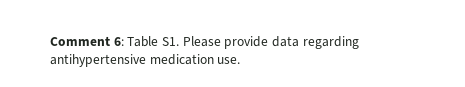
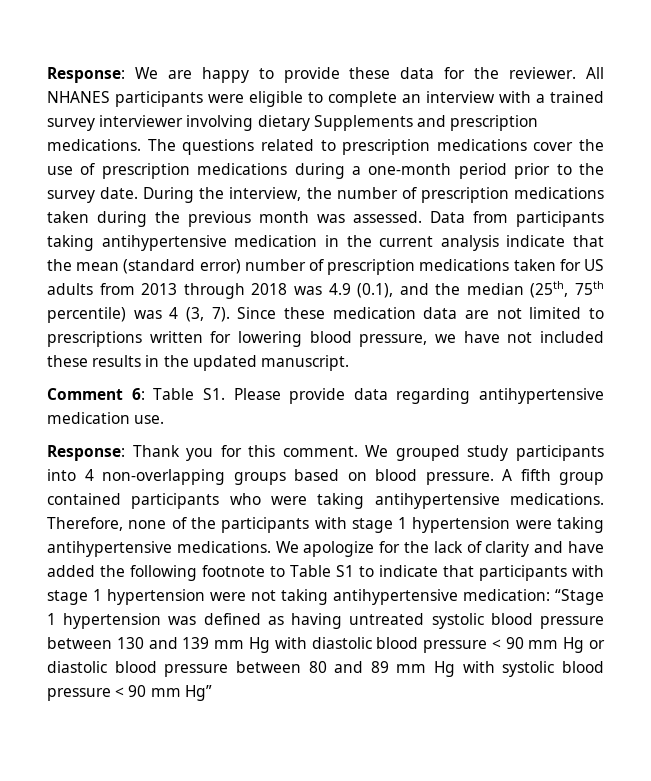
+ Response: We are happy to provide these data for the reviewer. All NHANES participants were eligible to complete an interview with a trained survey interviewer involving dietary Supplements and prescription medications. The questions related to prescription medications cover the use of prescription medications during a one-month period prior to the survey date. During the interview, the number of prescription medications taken during the previous month was assessed. Data from participants taking antihypertensive medication in the current analysis indicate that the mean (standard error) number of prescription medications taken for US adults from 2013 through 2018 was 4.9 (0.1), and the median (25th, 75th percentile) was 4 (3, 7). Since these medication data are not limited to prescriptions written for lowering blood pressure, we have not included these results in the updated manuscript.
+ Response: Thank you for this comment. We grouped study participants into 4 non-overlapping groups based on blood pressure. A fifth group contained participants who were taking antihypertensive medications. Therefore, none of the participants with stage 1 hypertension were taking antihypertensive medications. We apologize for the lack of clarity and have added the following footnote to Table S1 to indicate that participants with stage 1 hypertension were not taking antihypertensive medication: “Stage 1 hypertension was defined as having untreated systolic blood pressure between 130 and 139 mm Hg with diastolic blood pressure < 90 mm Hg or diastolic blood pressure between 80 and 89 mm Hg with systolic blood pressure < 90 mm Hg”

